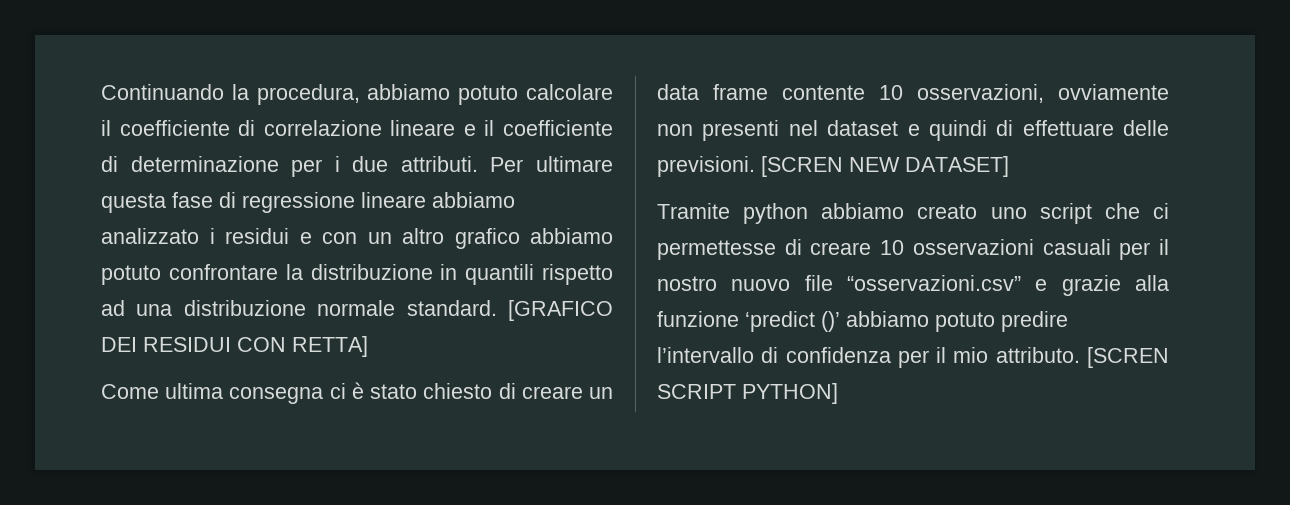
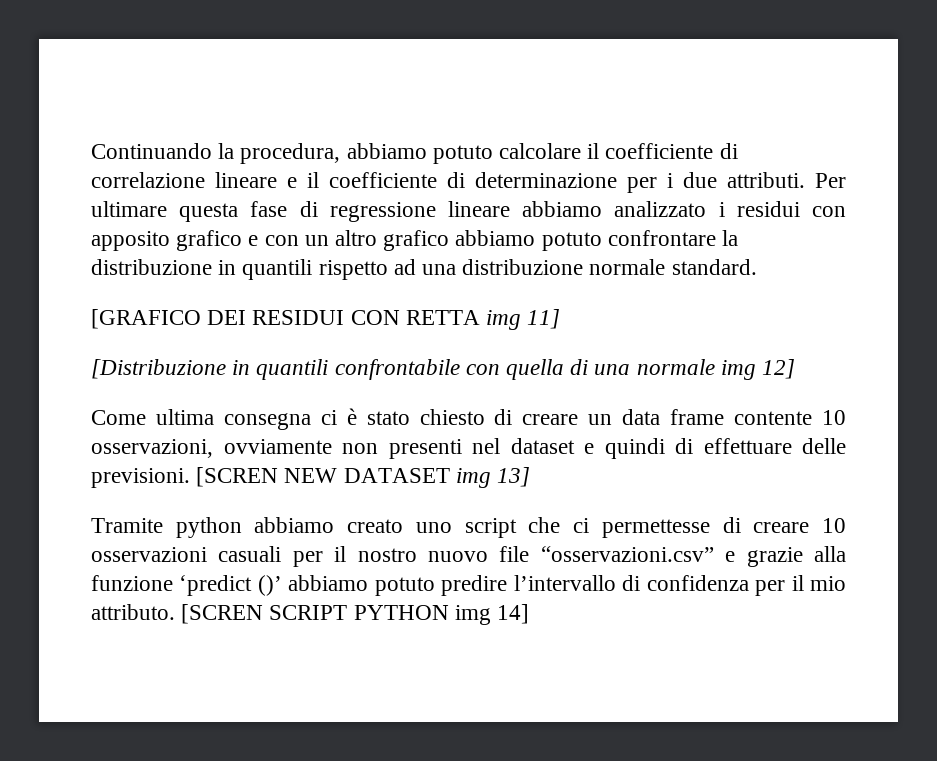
- Per ultimare questa fase di regressione lineare abbiamo analizzato i residui e con un altro grafico abbiamo potuto confrontare la distribuzione in quantili rispetto ad una distribuzione normale standard. [GRAFICO DEI RESIDUI CON RETTA]
+ Per ultimare questa fase di regressione lineare abbiamo analizzato i residui con apposito grafico e con un altro grafico abbiamo potuto confrontare la distribuzione in quantili rispetto ad una distribuzione normale standard.
+ [GRAFICO DEI RESIDUI CON RETTA img 11]
+ [Distribuzione in quantili confrontabile con quella di una normale img 12]
- [SCREN NEW DATASET]
+ [SCREN NEW DATASET img 13]
- [SCREN SCRIPT PYTHON]
+ [SCREN SCRIPT PYTHON img 14]

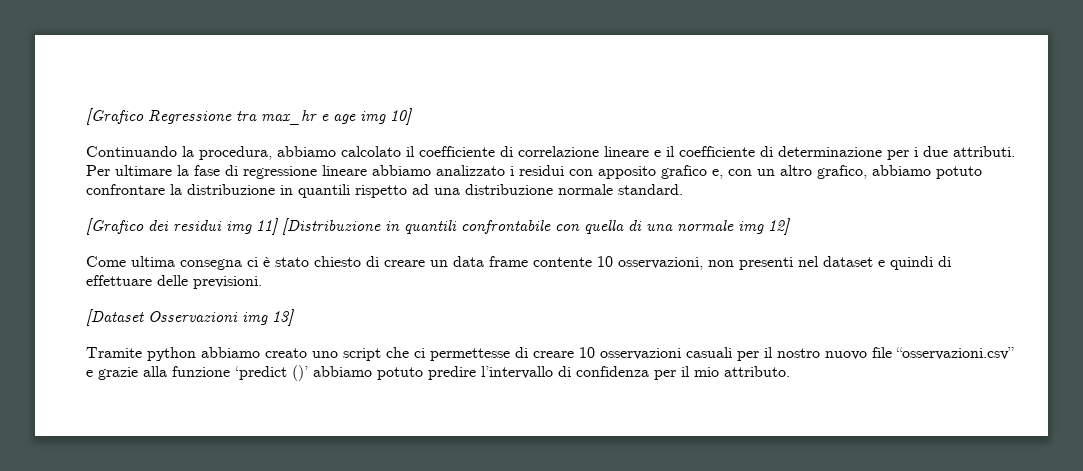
+ [Grafico Regressione tra max_hr e age img 10]
- Continuando la procedura, abbiamo potuto calcolare il coefficiente di correlazione lineare e il coefficiente di determinazione per i due attributi.
+ Continuando la procedura, abbiamo calcolato il coefficiente di correlazione lineare e il coefficiente di determinazione per i due attributi.
- Per ultimare questa fase di regressione lineare abbiamo analizzato i residui con apposito grafico e con un altro grafico abbiamo potuto confrontare la distribuzione in quantili rispetto ad una distribuzione normale standard.
+ Per ultimare la fase di regressione lineare abbiamo analizzato i residui con apposito grafico e, con un altro grafico, abbiamo potuto confrontare la distribuzione in quantili rispetto ad una distribuzione normale standard.
- [GRAFICO DEI RESIDUI CON RETTA img 11]
- [Distribuzione in quantili confrontabile con quella di una normale img 12]
+ [Grafico dei residui img 11] [Distribuzione in quantili confrontabile con quella di una normale img 12]
- Come ultima consegna ci è stato chiesto di creare un data frame contente 10 osservazioni, ovviamente non presenti nel dataset e quindi di effettuare delle previsioni. [SCREN NEW DATASET img 13]
+ Come ultima consegna ci è stato chiesto di creare un data frame contente 10 osservazioni, non presenti nel dataset e quindi di effettuare delle previsioni.
+ [Dataset Osservazioni img 13]
- [SCREN SCRIPT PYTHON img 14]

